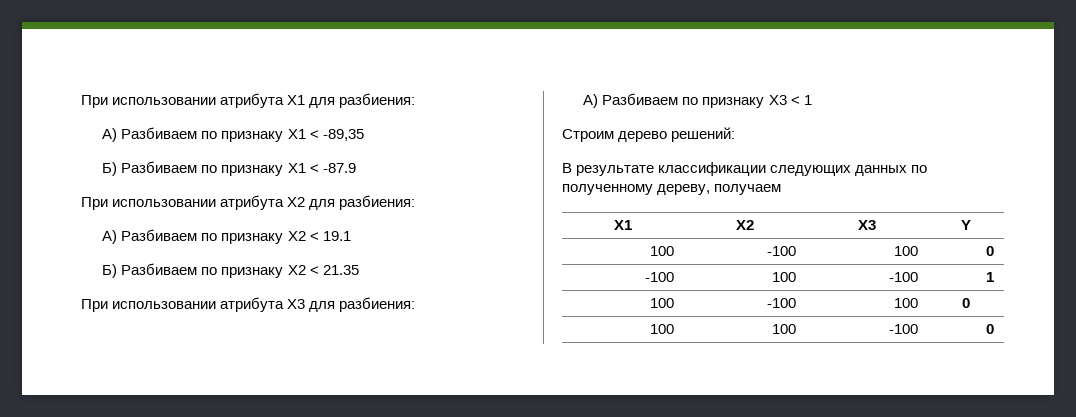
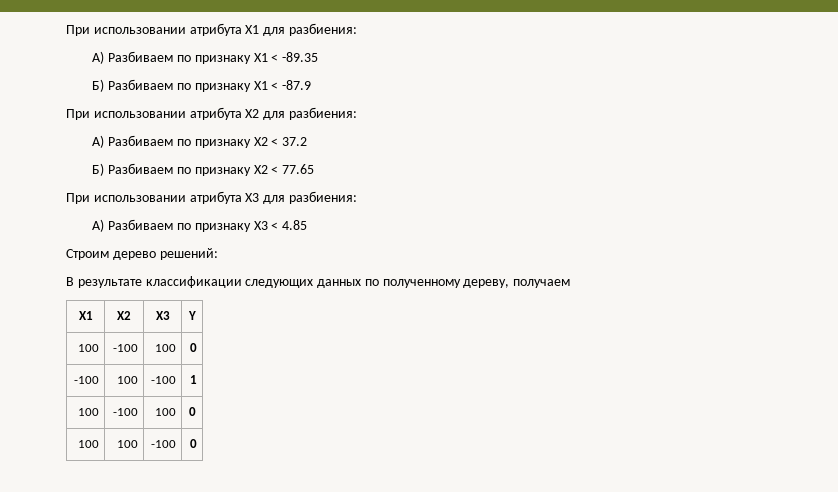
- A) Разбиваем по признаку X1 < -89,35
+ A) Разбиваем по признаку X1 < -89.35
- А) Разбиваем по признаку X2 < 19.1
+ А) Разбиваем по признаку X2 < 37.2
- Б) Разбиваем по признаку X2 < 21.35
+ Б) Разбиваем по признаку X2 < 77.65
- A) Разбиваем по признаку X3 < 1
+ A) Разбиваем по признаку X3 < 4.85

